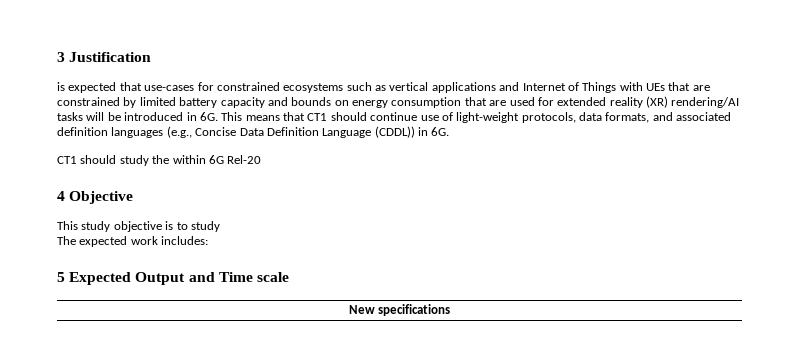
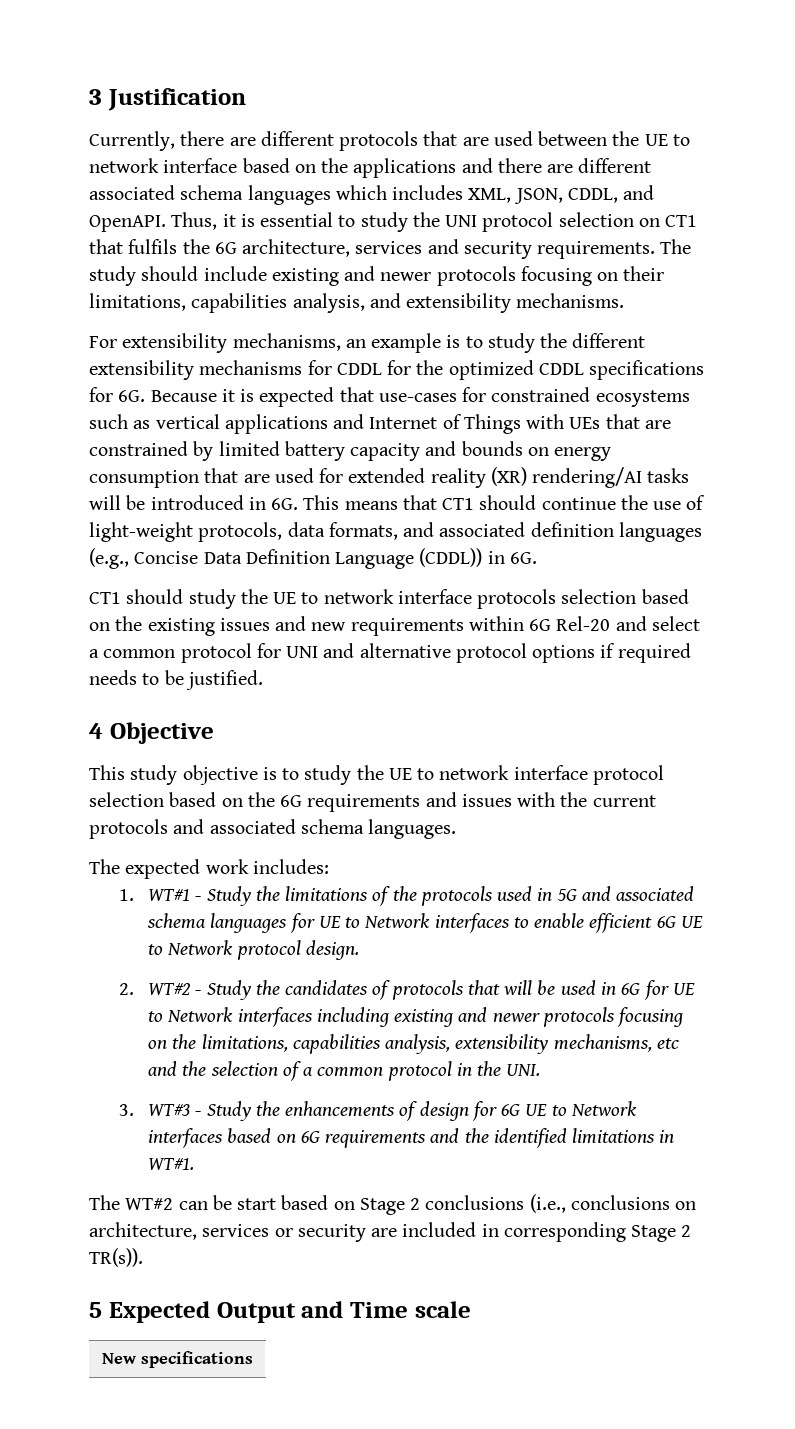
- is expected that use-cases for constrained ecosystems such as vertical applications and Internet of Things with UEs that are constrained by limited battery capacity and bounds on energy consumption that are used for extended reality (XR) rendering/AI tasks will be introduced in 6G.
+ Currently, there are different protocols that are used between the UE to network interface based on the applications and there are different associated schema languages which includes XML, JSON, CDDL, and OpenAPI. Thus, it is essential to study the UNI protocol selection on CT1 that fulfils the 6G architecture, services and security requirements. The study should include existing and newer protocols focusing on their limitations, capabilities analysis, and extensibility mechanisms.
+ For extensibility mechanisms, an example is to study the different extensibility mechanisms for CDDL for the optimized CDDL specifications for 6G. Because it is expected that use-cases for constrained ecosystems such as vertical applications and Internet of Things with UEs that are constrained by limited battery capacity and bounds on energy consumption that are used for extended reality (XR) rendering/AI tasks will be introduced in 6G.
- This means that CT1 should continue use of light-weight protocols, data formats, and associated definition languages (e.g., Concise Data Definition Language (CDDL)) in 6G.
+ This means that CT1 should continue the use of light-weight protocols, data formats, and associated definition languages (e.g., Concise Data Definition Language (CDDL)) in 6G.
- CT1 should study the within 6G Rel-20
+ CT1 should study the UE to network interface protocols selection based on the existing issues and new requirements within 6G Rel-20 and select a common protocol for UNI and alternative protocol options if required needs to be justified.
- This study objective is to study
+ This study objective is to study the UE to network interface protocol selection based on the 6G requirements and issues with the current protocols and associated schema languages.
  The expected work includes:
+ 1. WT#1 - Study the limitations of the protocols used in 5G and associated schema languages for UE to Network interfaces to enable efficient 6G UE to Network protocol design.
+ 2. WT#2 - Study the candidates of protocols that will be used in 6G for UE to Network interfaces including existing and newer protocols focusing on the limitations, capabilities analysis, extensibility mechanisms, etc and the selection of a common protocol in the UNI.
+ 3. WT#3 - Study the enhancements of design for 6G UE to Network interfaces based on 6G requirements and the identified limitations in WT#1.
+ The WT#2 can be start based on Stage 2 conclusions (i.e., conclusions on architecture, services or security are included in corresponding Stage 2 TR(s)).

